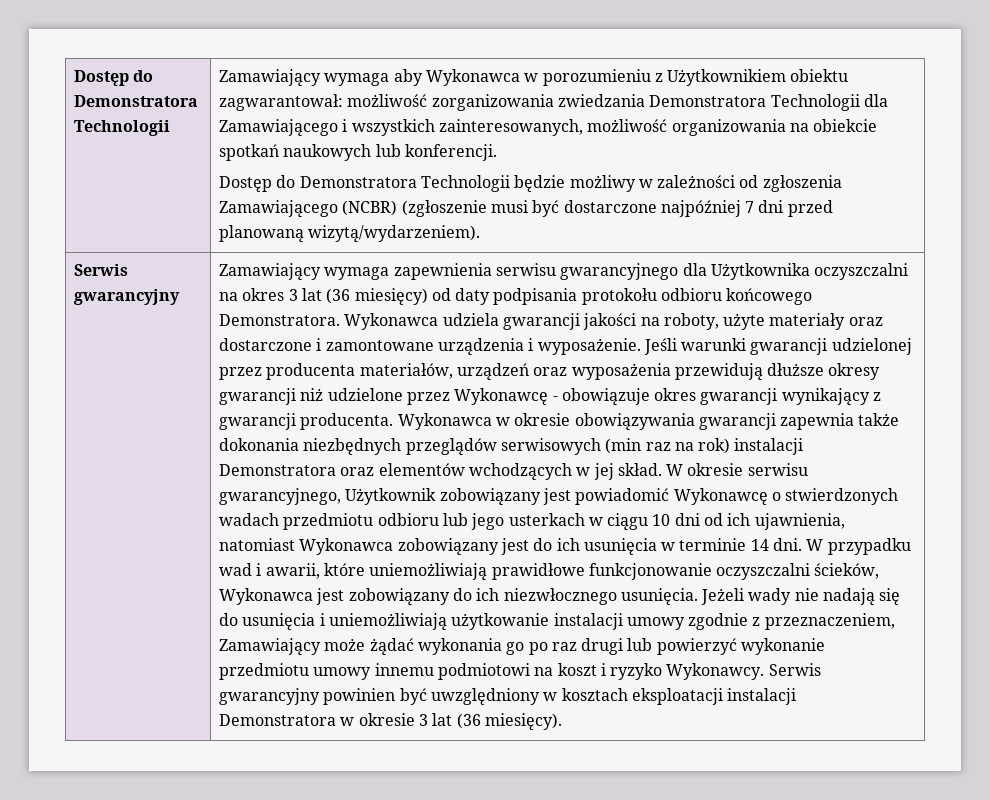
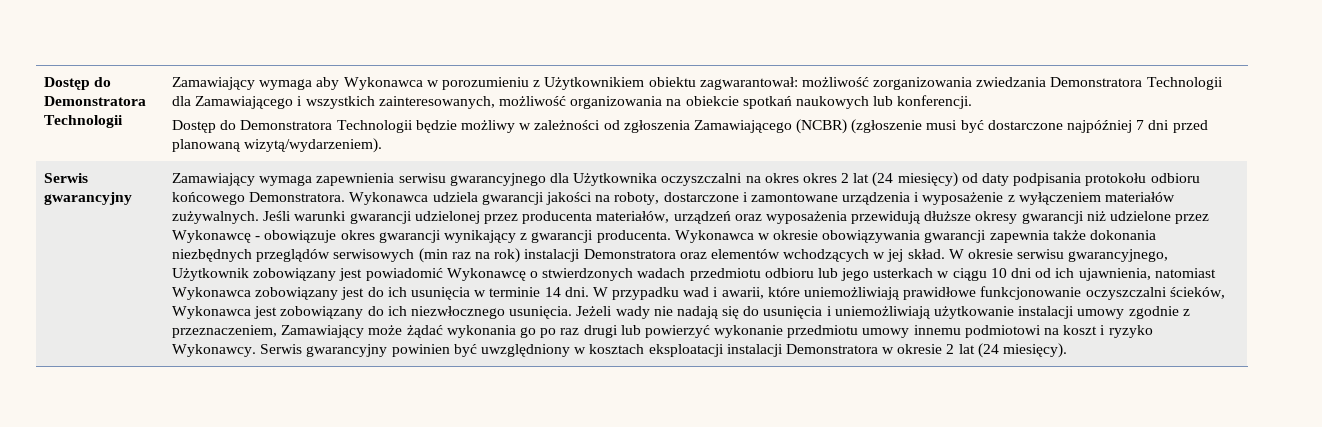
- Zamawiający wymaga zapewnienia serwisu gwarancyjnego dla Użytkownika oczyszczalni na okres 3 lat (36 miesięcy) od daty podpisania protokołu odbioru końcowego Demonstratora.
+ Zamawiający wymaga zapewnienia serwisu gwarancyjnego dla Użytkownika oczyszczalni na okres okres 2 lat (24 miesięcy) od daty podpisania protokołu odbioru końcowego Demonstratora.
- Wykonawca udziela gwarancji jakości na roboty, użyte materiały oraz dostarczone i zamontowane urządzenia i wyposażenie.
+ Wykonawca udziela gwarancji jakości na roboty, dostarczone i zamontowane urządzenia i wyposażenie z wyłączeniem materiałów zużywalnych.
- Serwis gwarancyjny powinien być uwzględniony w kosztach eksploatacji instalacji Demonstratora w okresie 3 lat (36 miesięcy).
+ Serwis gwarancyjny powinien być uwzględniony w kosztach eksploatacji instalacji Demonstratora w okresie 2 lat (24 miesięcy).

